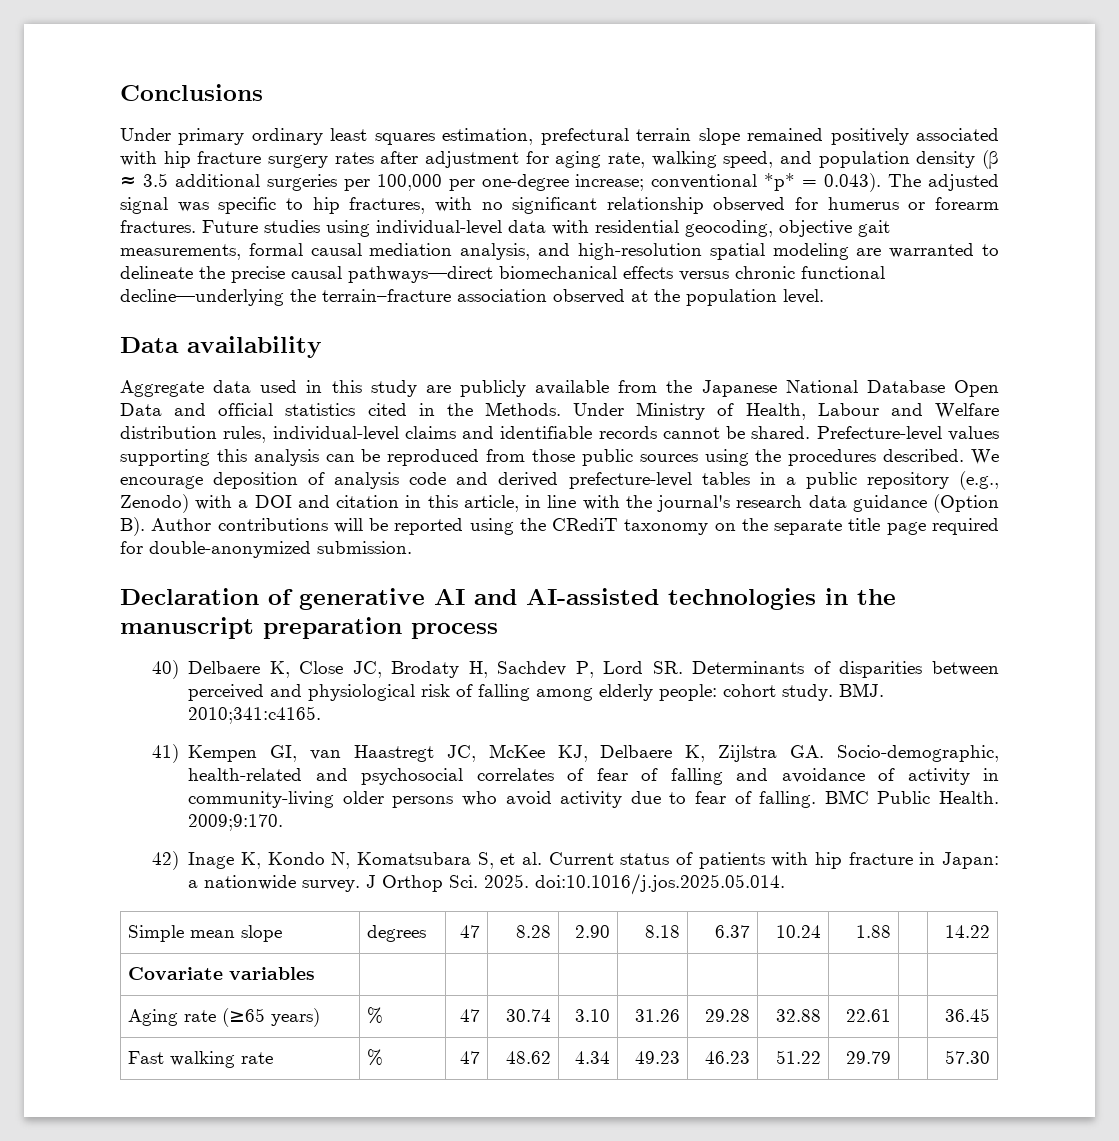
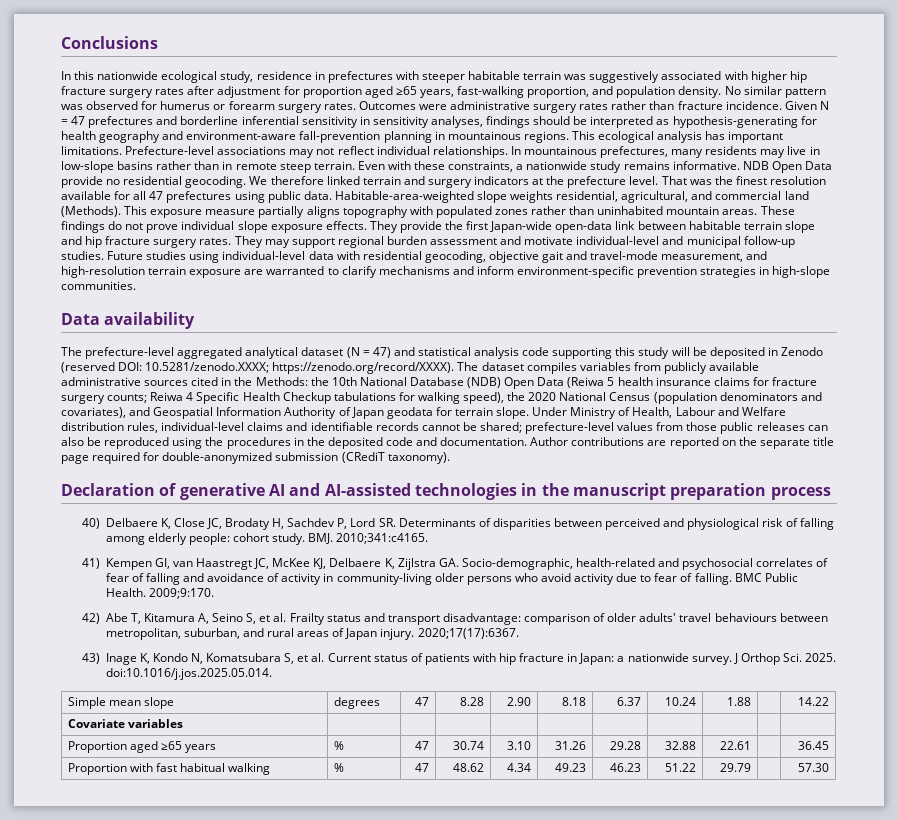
- Under primary ordinary least squares estimation, prefectural terrain slope remained positively associated with hip fracture surgery rates after adjustment for aging rate, walking speed, and population density (β ≈ 3.5 additional surgeries per 100,000 per one-degree increase; conventional *p* = 0.043). The adjusted signal was specific to hip fractures, with no significant relationship observed for humerus or forearm fractures.
+ In this nationwide ecological study, residence in prefectures with steeper habitable terrain was suggestively associated with higher hip fracture surgery rates after adjustment for proportion aged ≥65 years, fast-walking proportion, and population density. No similar pattern was observed for humerus or forearm surgery rates. Outcomes were administrative surgery rates rather than fracture incidence. Given N = 47 prefectures and borderline inferential sensitivity in sensitivity analyses, findings should be interpreted as hypothesis-generating for health geography and environment-aware fall-prevention planning in mountainous regions. This ecological analysis has important limitations. Prefecture-level associations may not reflect individual relationships. In mountainous prefectures, many residents may live in low-slope basins rather than in remote steep terrain. Even with these constraints, a nationwide study remains informative. NDB Open Data provide no residential geocoding. We therefore linked terrain and surgery indicators at the prefecture level. That was the finest resolution available for all 47 prefectures using public data. Habitable-area-weighted slope weights residential, agricultural, and commercial land (Methods). This exposure measure partially aligns topography with populated zones rather than uninhabited mountain areas. These findings do not prove individual slope exposure effects. They provide the first Japan-wide open-data link between habitable terrain slope and hip fracture surgery rates. They may support regional burden assessment and motivate individual-level and municipal follow-up studies.
- Future studies using individual-level data with residential geocoding, objective gait measurements, formal causal mediation analysis, and high-resolution spatial modeling are warranted to delineate the precise causal pathways—direct biomechanical effects versus chronic functional decline—underlying the terrain–fracture association observed at the population level.
+ Future studies using individual-level data with residential geocoding, objective gait and travel-mode measurement, and high-resolution terrain exposure are warranted to clarify mechanisms and inform environment-specific prevention strategies in high-slope communities.
  Data availability
- Aggregate data used in this study are publicly available from the Japanese National Database Open Data and official statistics cited in the Methods.
+ The prefecture-level aggregated analytical dataset (N = 47) and statistical analysis code supporting this study will be deposited in Zenodo (reserved DOI: 10.5281/zenodo.XXXX; https://zenodo.org/record/XXXX). The dataset compiles variables from publicly available administrative sources cited in the Methods: the 10th National Database (NDB) Open Data (Reiwa 5 health insurance claims for fracture surgery counts; Reiwa 4 Specific Health Checkup tabulations for walking speed), the 2020 National Census (population denominators and covariates), and Geospatial Information Authority of Japan geodata for terrain slope.
- Under Ministry of Health, Labour and Welfare distribution rules, individual-level claims and identifiable records cannot be shared. Prefecture-level values supporting this analysis can be reproduced from those public sources using the procedures described. We encourage deposition of analysis code and derived prefecture-level tables in a public repository (e.g., Zenodo) with a DOI and citation in this article, in line with the journal's research data guidance (Option B). Author contributions will be reported using the CRediT taxonomy on the separate title page required for double-anonymized submission.
+ Under Ministry of Health, Labour and Welfare distribution rules, individual-level claims and identifiable records cannot be shared; prefecture-level values from those public releases can also be reproduced using the procedures in the deposited code and documentation. Author contributions are reported on the separate title page required for double-anonymized submission (CRediT taxonomy).
- 42) Inage K, Kondo N, Komatsubara S, et al. Current status of patients with hip fracture in Japan: a nationwide survey.
+ 42) Abe T, Kitamura A, Seino S, et al. Frailty status and transport disadvantage: comparison of older adults' travel behaviours between metropolitan, suburban, and rural areas of Japan injury. 2020;17(17):6367.
+ 43) Inage K, Kondo N, Komatsubara S, et al. Current status of patients with hip fracture in Japan: a nationwide survey.
- Aging rate (≥65 years) | % | 47 | 30.74 | 3.10 | 31.26 | 29.28 | 32.88 | 22.61 | | 36.45
+ Proportion aged ≥65 years | % | 47 | 30.74 | 3.10 | 31.26 | 29.28 | 32.88 | 22.61 | | 36.45
- Fast walking rate | % | 47 | 48.62 | 4.34 | 49.23 | 46.23 | 51.22 | 29.79 | | 57.30
+ Proportion with fast habitual walking | % | 47 | 48.62 | 4.34 | 49.23 | 46.23 | 51.22 | 29.79 | | 57.30

